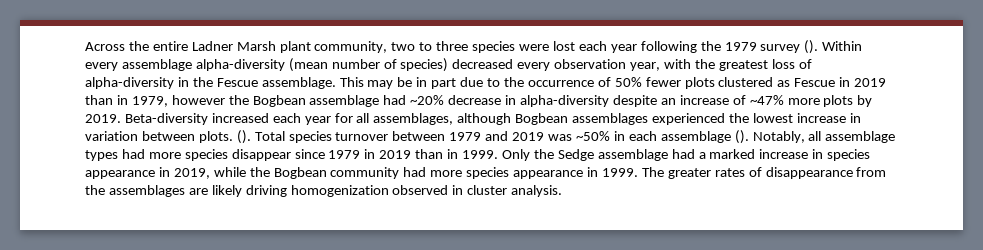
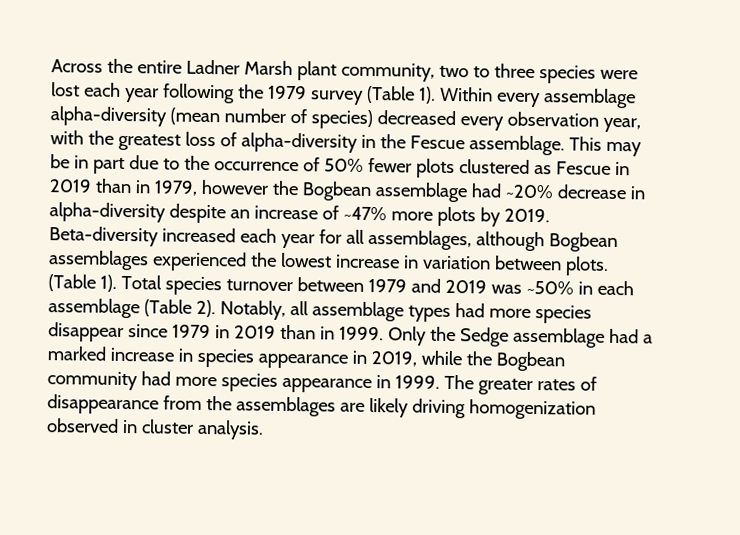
- Across the entire Ladner Marsh plant community, two to three species were lost each year following the 1979 survey ().
+ Across the entire Ladner Marsh plant community, two to three species were lost each year following the 1979 survey (Table 1).
- Beta-diversity increased each year for all assemblages, although Bogbean assemblages experienced the lowest increase in variation between plots. ().
+ Beta-diversity increased each year for all assemblages, although Bogbean assemblages experienced the lowest increase in variation between plots. (Table 1).
- Total species turnover between 1979 and 2019 was ~50% in each assemblage ().
+ Total species turnover between 1979 and 2019 was ~50% in each assemblage (Table 2).

